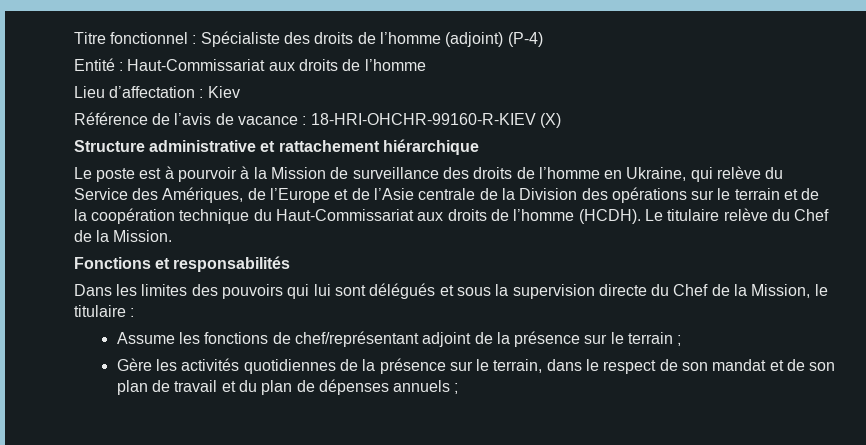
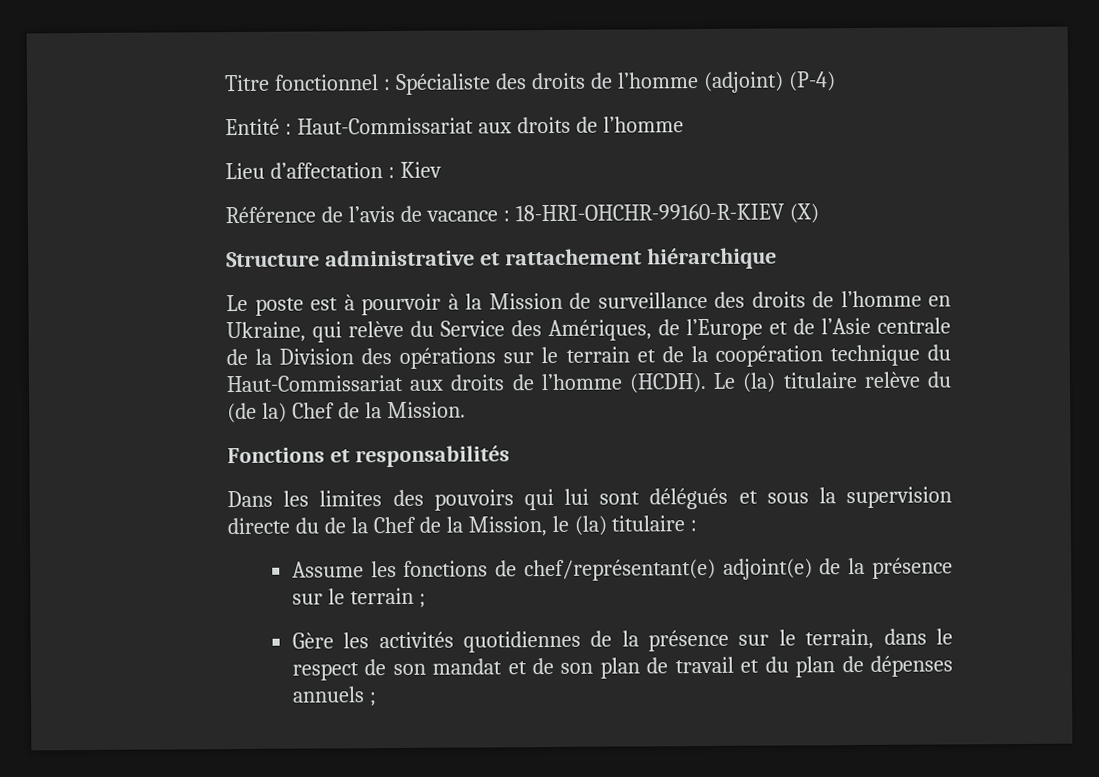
- Le titulaire relève du Chef de la Mission.
+ Le (la) titulaire relève du (de la) Chef de la Mission.
- Dans les limites des pouvoirs qui lui sont délégués et sous la supervision directe du Chef de la Mission, le titulaire :
+ Dans les limites des pouvoirs qui lui sont délégués et sous la supervision directe du de la Chef de la Mission, le (la) titulaire :
- Assume les fonctions de chef/représentant adjoint de la présence sur le terrain ;
+ Assume les fonctions de chef/représentant(e) adjoint(e) de la présence sur le terrain ;

